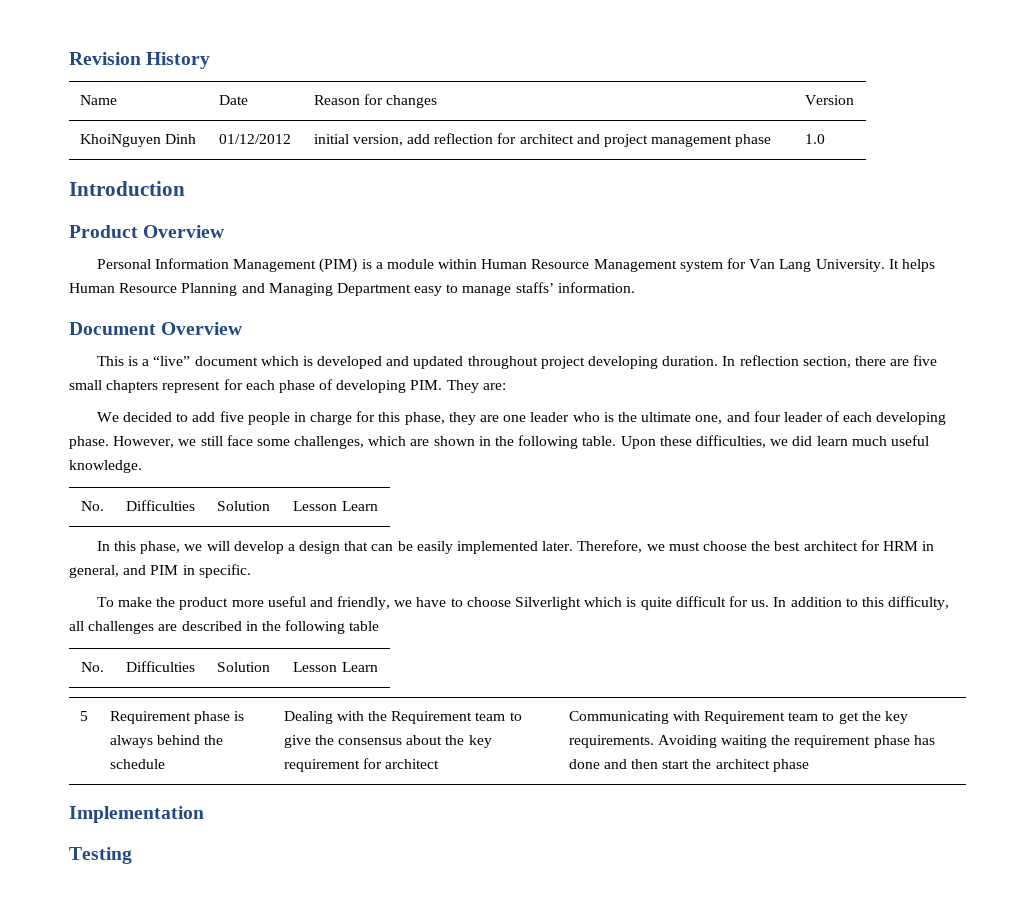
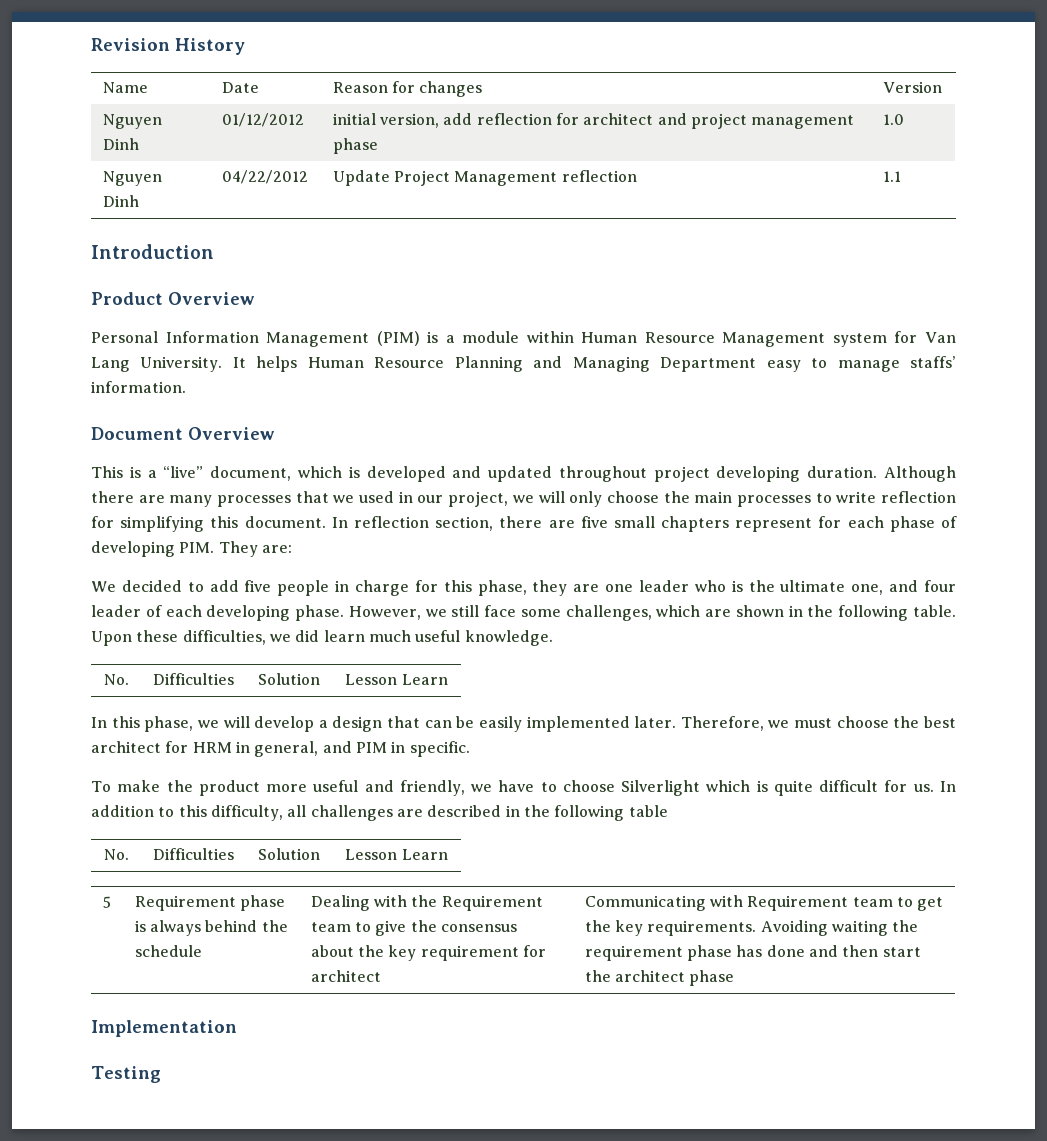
- KhoiNguyen Dinh | 01/12/2012 | initial version, add reflection for architect and project management phase | 1.0
+ Nguyen Dinh | 01/12/2012 | initial version, add reflection for architect and project management phase | 1.0
+ Nguyen Dinh | 04/22/2012 | Update Project Management reflection | 1.1
- This is a “live” document which is developed and updated throughout project developing duration.
+ This is a “live” document, which is developed and updated throughout project developing duration.
+ Although there are many processes that we used in our project, we will only choose the main processes to write reflection for simplifying this document.

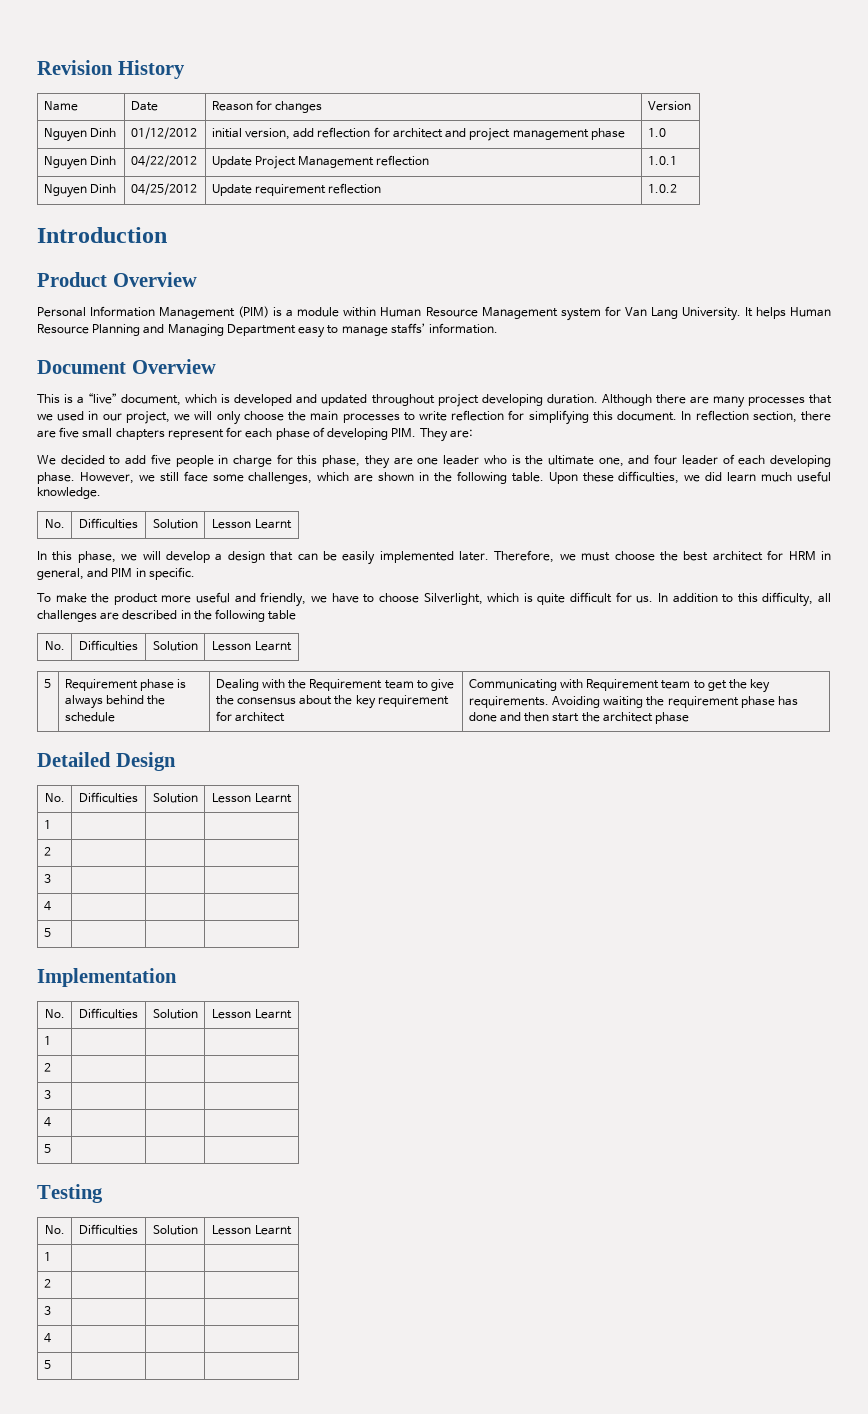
- Nguyen Dinh | 04/22/2012 | Update Project Management reflection | 1.1
+ Nguyen Dinh | 04/22/2012 | Update Project Management reflection | 1.0.1
+ Nguyen Dinh | 04/25/2012 | Update requirement reflection | 1.0.2
  Upon these difficulties, we did learn much useful knowledge.
- No. | Difficulties | Solution | Lesson Learn
+ No. | Difficulties | Solution | Lesson Learnt
- To make the product more useful and friendly, we have to choose Silverlight which is quite difficult for us.
+ To make the product more useful and friendly, we have to choose Silverlight, which is quite difficult for us.
  In addition to this difficulty, all challenges are described in the following table
- No. | Difficulties | Solution | Lesson Learn
+ No. | Difficulties | Solution | Lesson Learnt
+ Detailed Design
+ No. | Difficulties | Solution | Lesson Learnt
+ 1 | | |
+ 2 | | |
+ 3 | | |
+ 4 | | |
+ 5 | | |
  Implementation
+ No. | Difficulties | Solution | Lesson Learnt
+ 1 | | |
+ 2 | | |
+ 3 | | |
+ 4 | | |
+ 5 | | |
  Testing
+ No. | Difficulties | Solution | Lesson Learnt
+ 1 | | |
+ 2 | | |
+ 3 | | |
+ 4 | | |
+ 5 | | |

